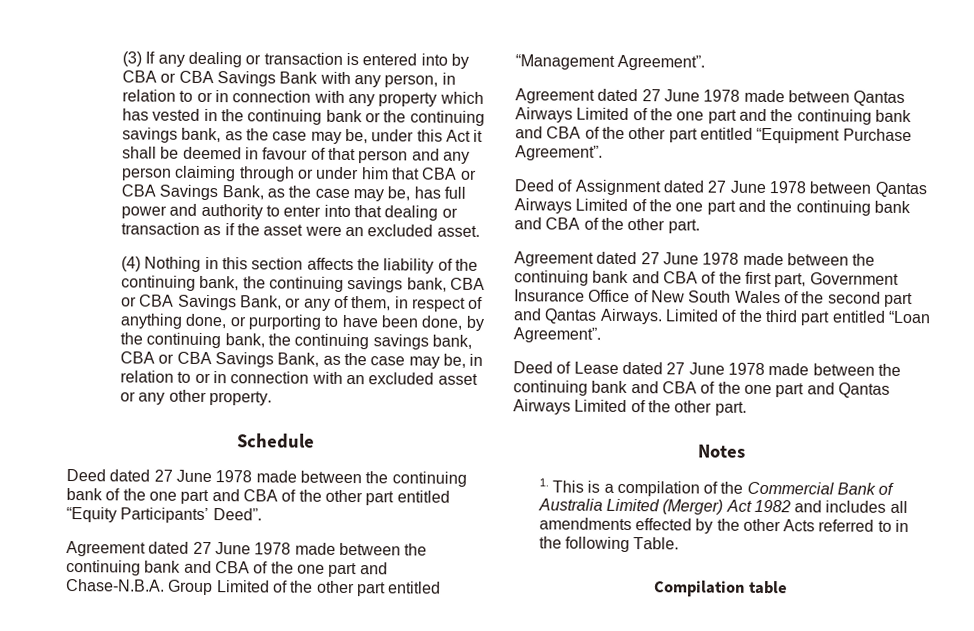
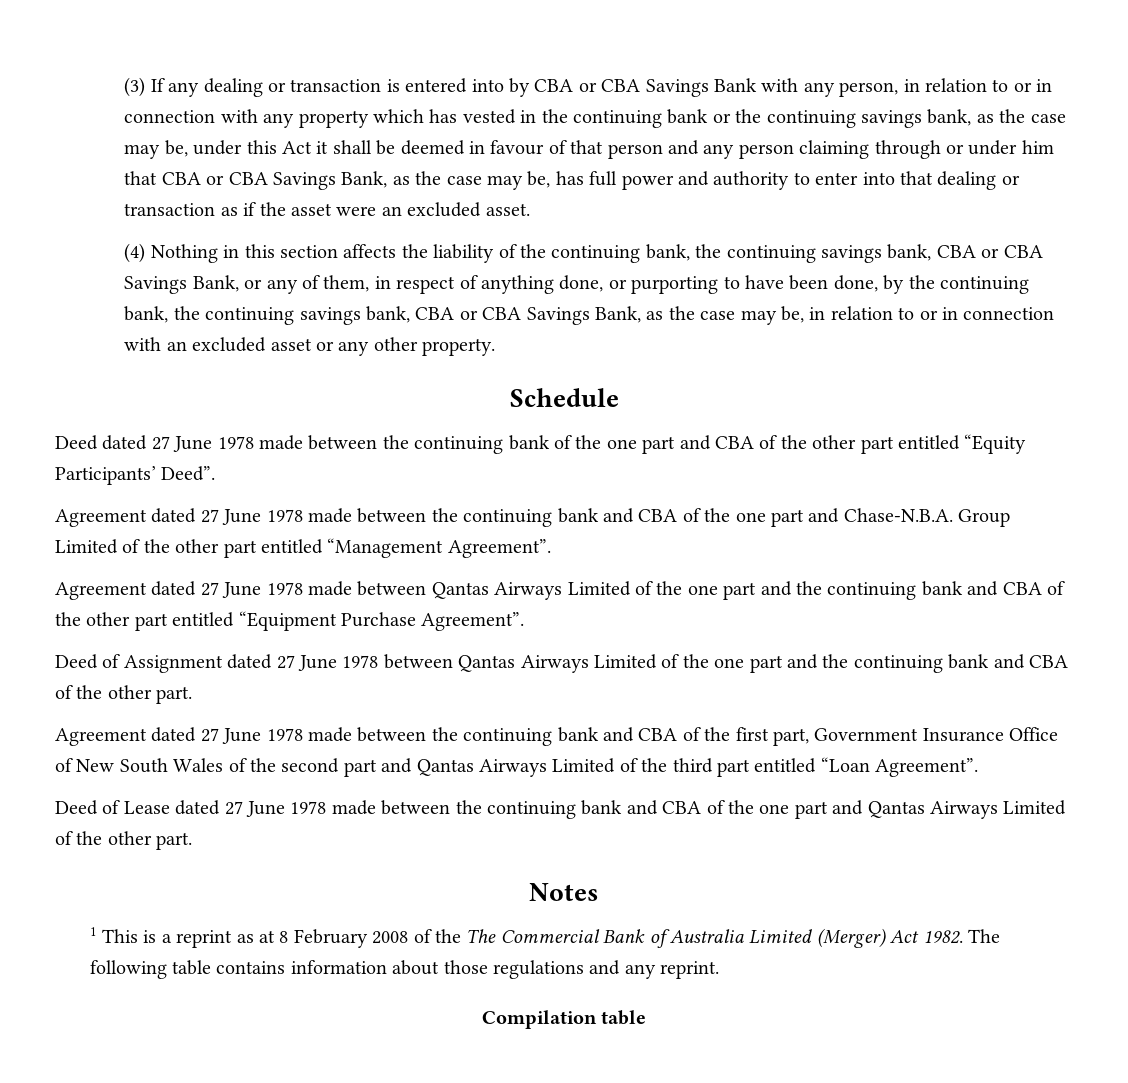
- Agreement dated 27 June 1978 made between the continuing bank and CBA of the first part, Government Insurance Office of New South Wales of the second part and Qantas Airways. Limited of the third part entitled “Loan Agreement”.
+ Agreement dated 27 June 1978 made between the continuing bank and CBA of the first part, Government Insurance Office of New South Wales of the second part and Qantas Airways Limited of the third part entitled “Loan Agreement”.
- 1. This is a compilation of the Commercial Bank of Australia Limited (Merger) Act 1982 and includes all amendments effected by the other Acts referred to in the following Table.
+ 1 This is a reprint as at 8 February 2008 of the The Commercial Bank of Australia Limited (Merger) Act 1982. The following table contains information about those regulations and any reprint.

